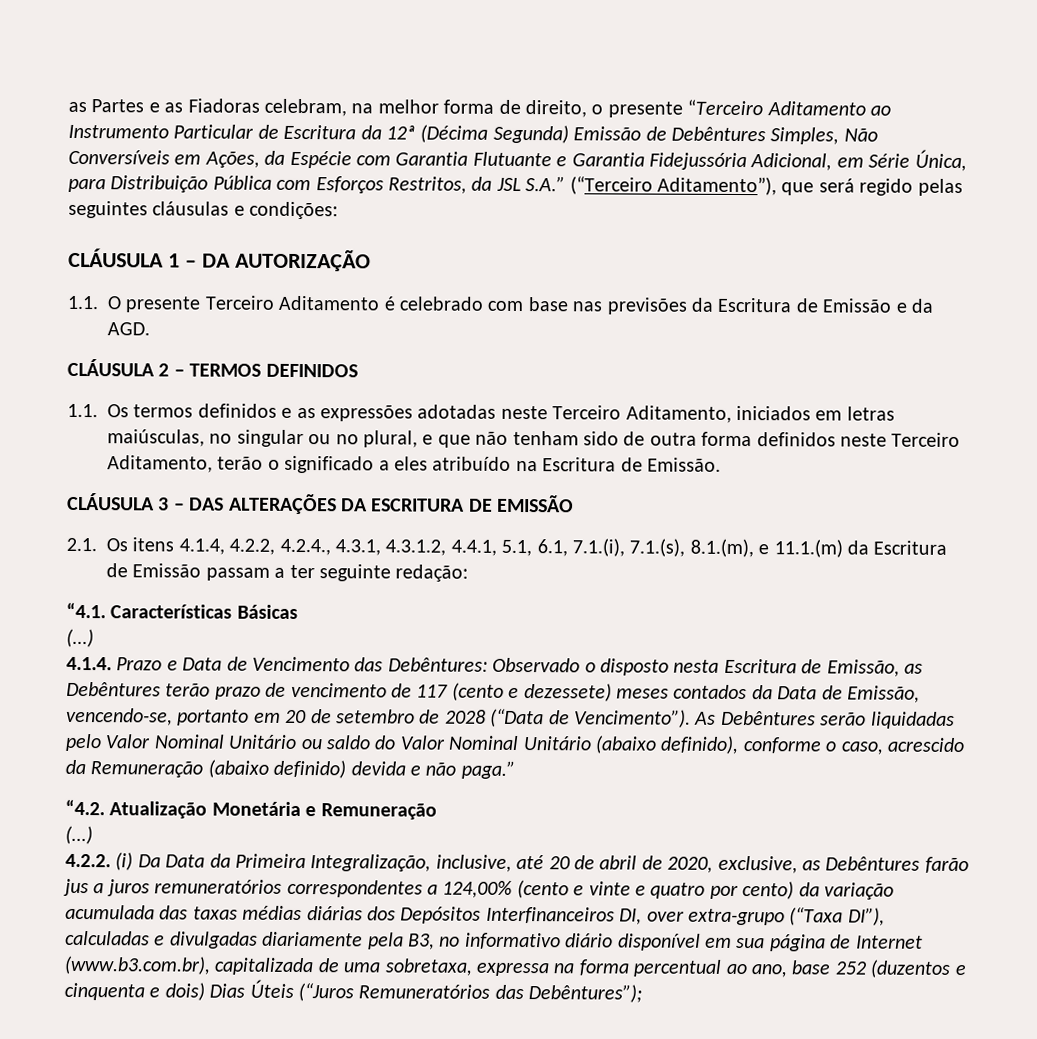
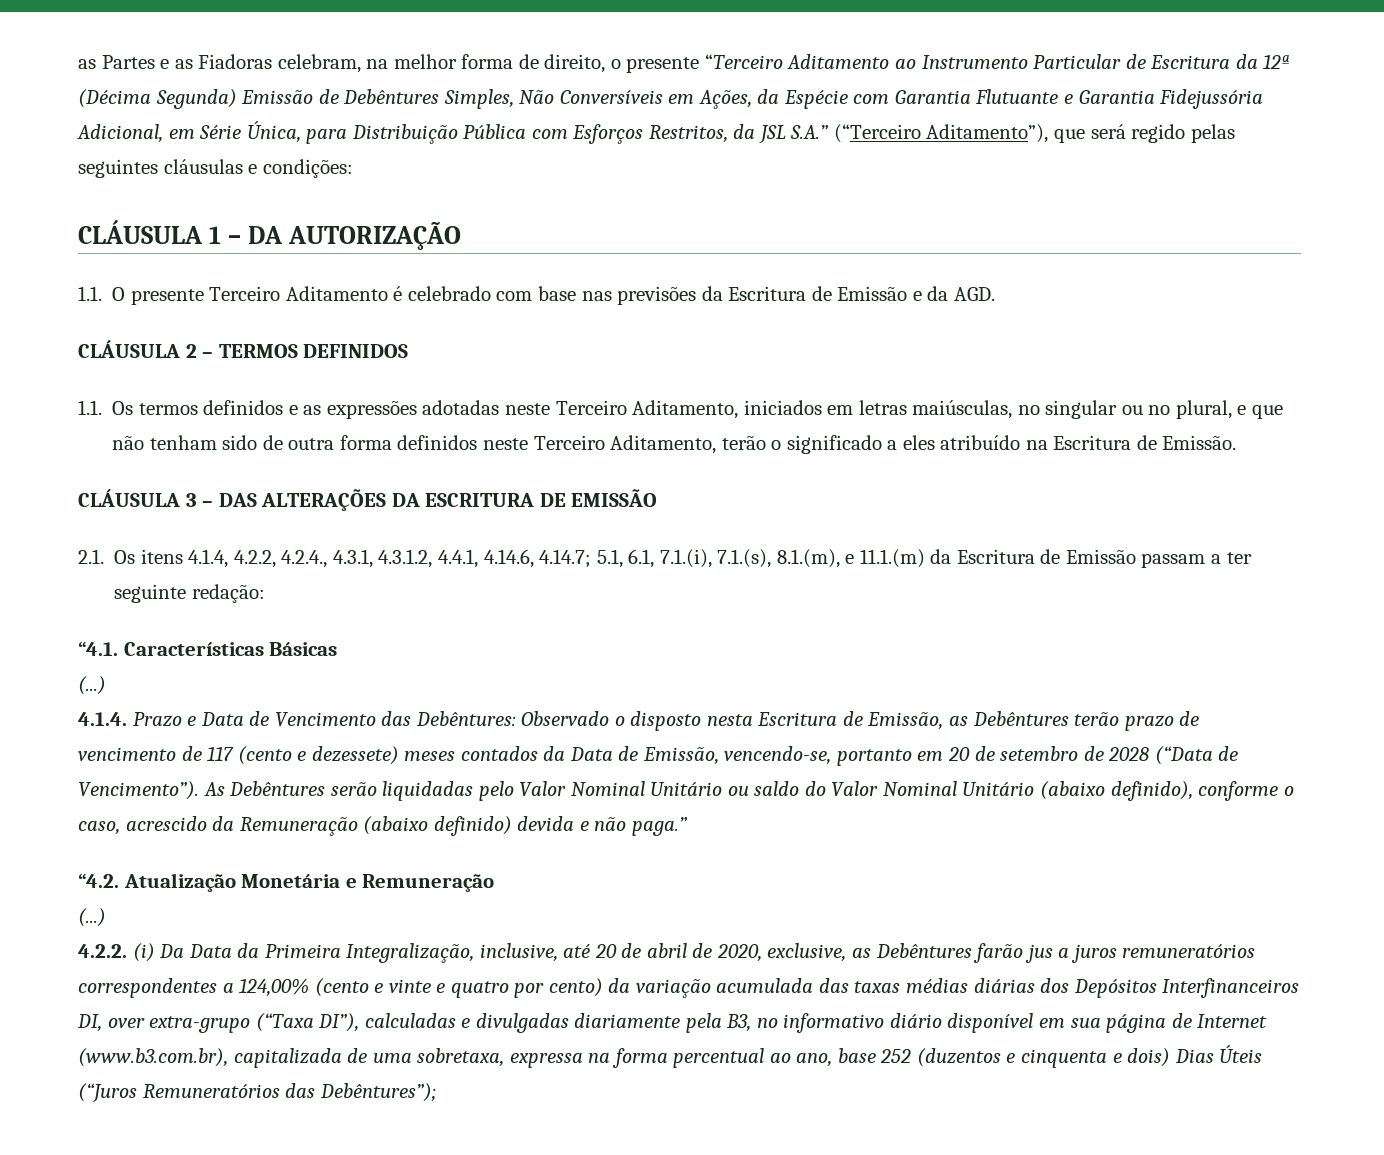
- 2.1. Os itens 4.1.4, 4.2.2, 4.2.4., 4.3.1, 4.3.1.2, 4.4.1, 5.1, 6.1, 7.1.(i), 7.1.(s), 8.1.(m), e 11.1.(m) da Escritura de Emissão passam a ter seguinte redação:
+ 2.1. Os itens 4.1.4, 4.2.2, 4.2.4., 4.3.1, 4.3.1.2, 4.4.1, 4.14.6, 4.14.7; 5.1, 6.1, 7.1.(i), 7.1.(s), 8.1.(m), e 11.1.(m) da Escritura de Emissão passam a ter seguinte redação:

